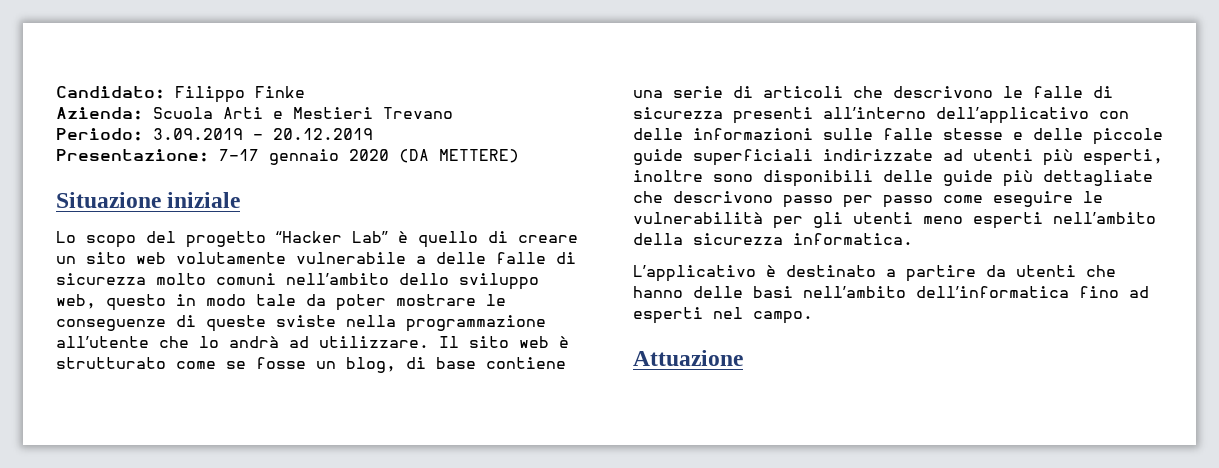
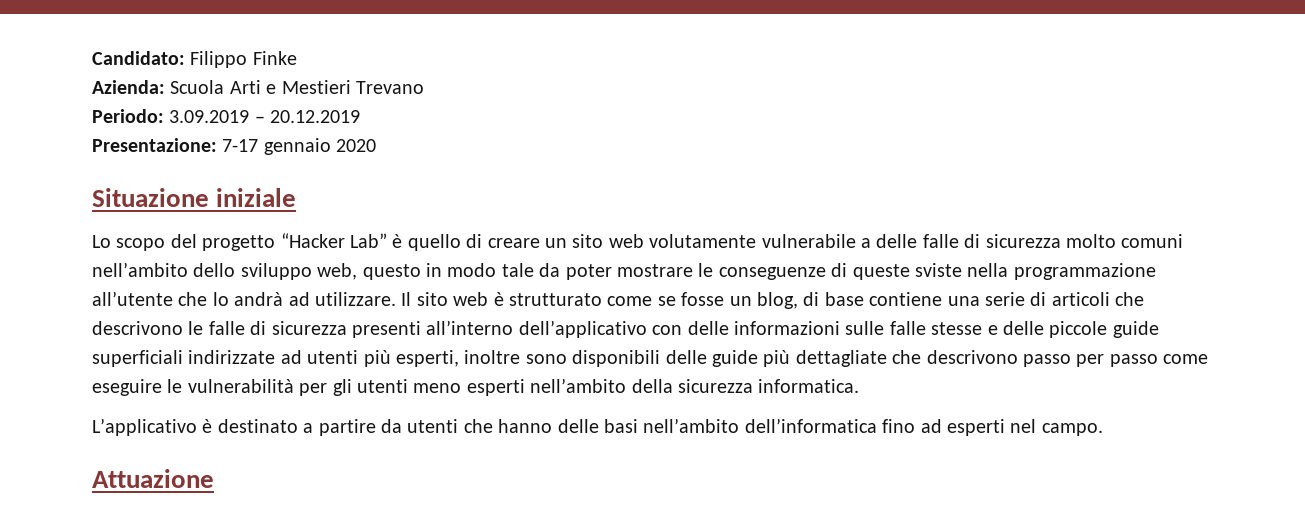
- Presentazione: 7-17 gennaio 2020 (DA METTERE)
+ Presentazione: 7-17 gennaio 2020

